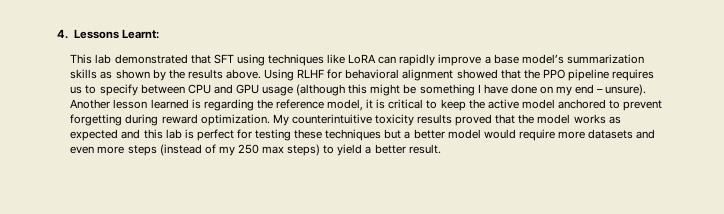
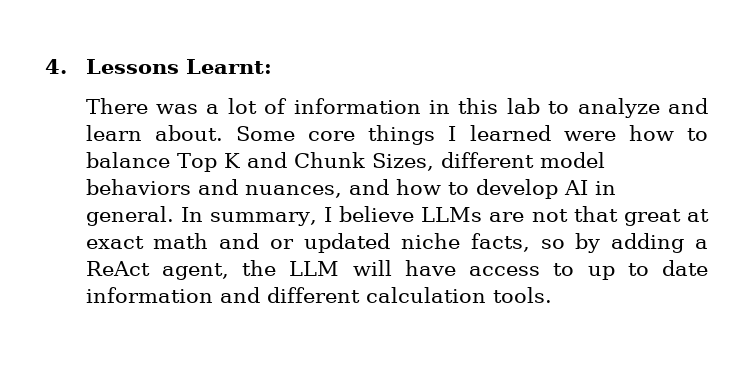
- This lab demonstrated that SFT using techniques like LoRA can rapidly improve a base model’s summarization skills as shown by the results above. Using RLHF for behavioral alignment showed that the PPO pipeline requires us to specify between CPU and GPU usage (although this might be something I have done on my end – unsure). Another lesson learned is regarding the reference model, it is critical to keep the active model anchored to prevent forgetting during reward optimization. My counterintuitive toxicity results proved that the model works as expected and this lab is perfect for testing these techniques but a better model would require more datasets and even more steps (instead of my 250 max steps) to yield a better result.
+ There was a lot of information in this lab to analyze and learn about. Some core things I learned were how to balance Top K and Chunk Sizes, different model behaviors and nuances, and how to develop AI in general. In summary, I believe LLMs are not that great at exact math and or updated niche facts, so by adding a ReAct agent, the LLM will have access to up to date information and different calculation tools.

